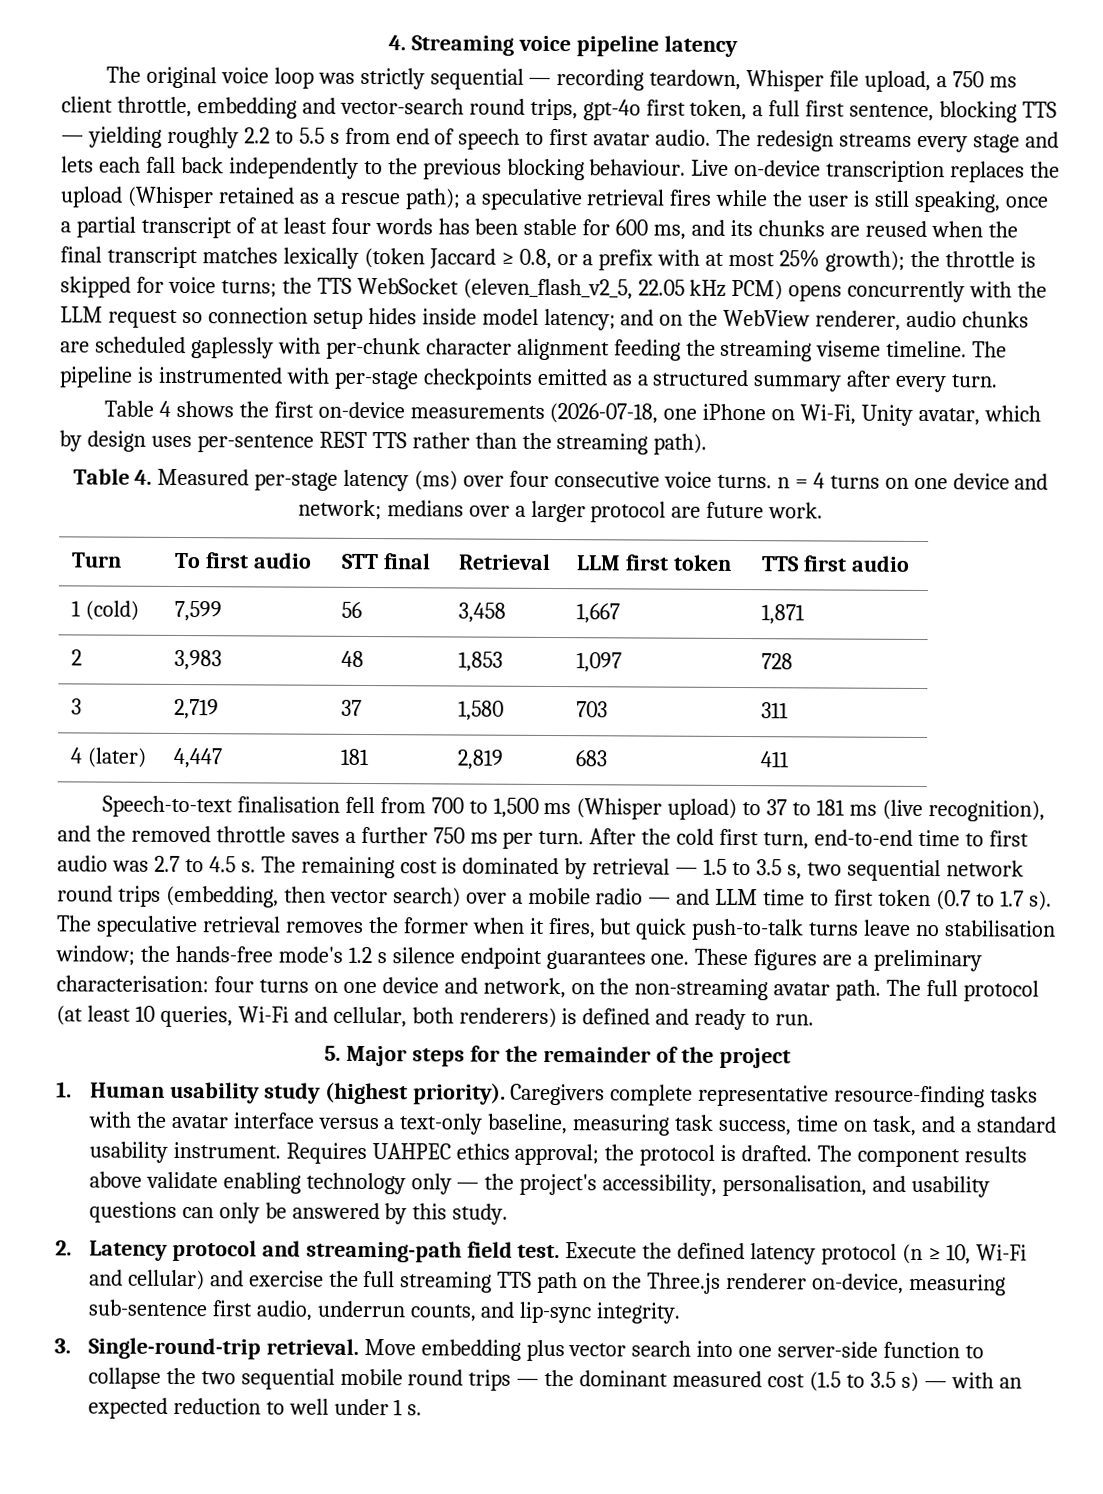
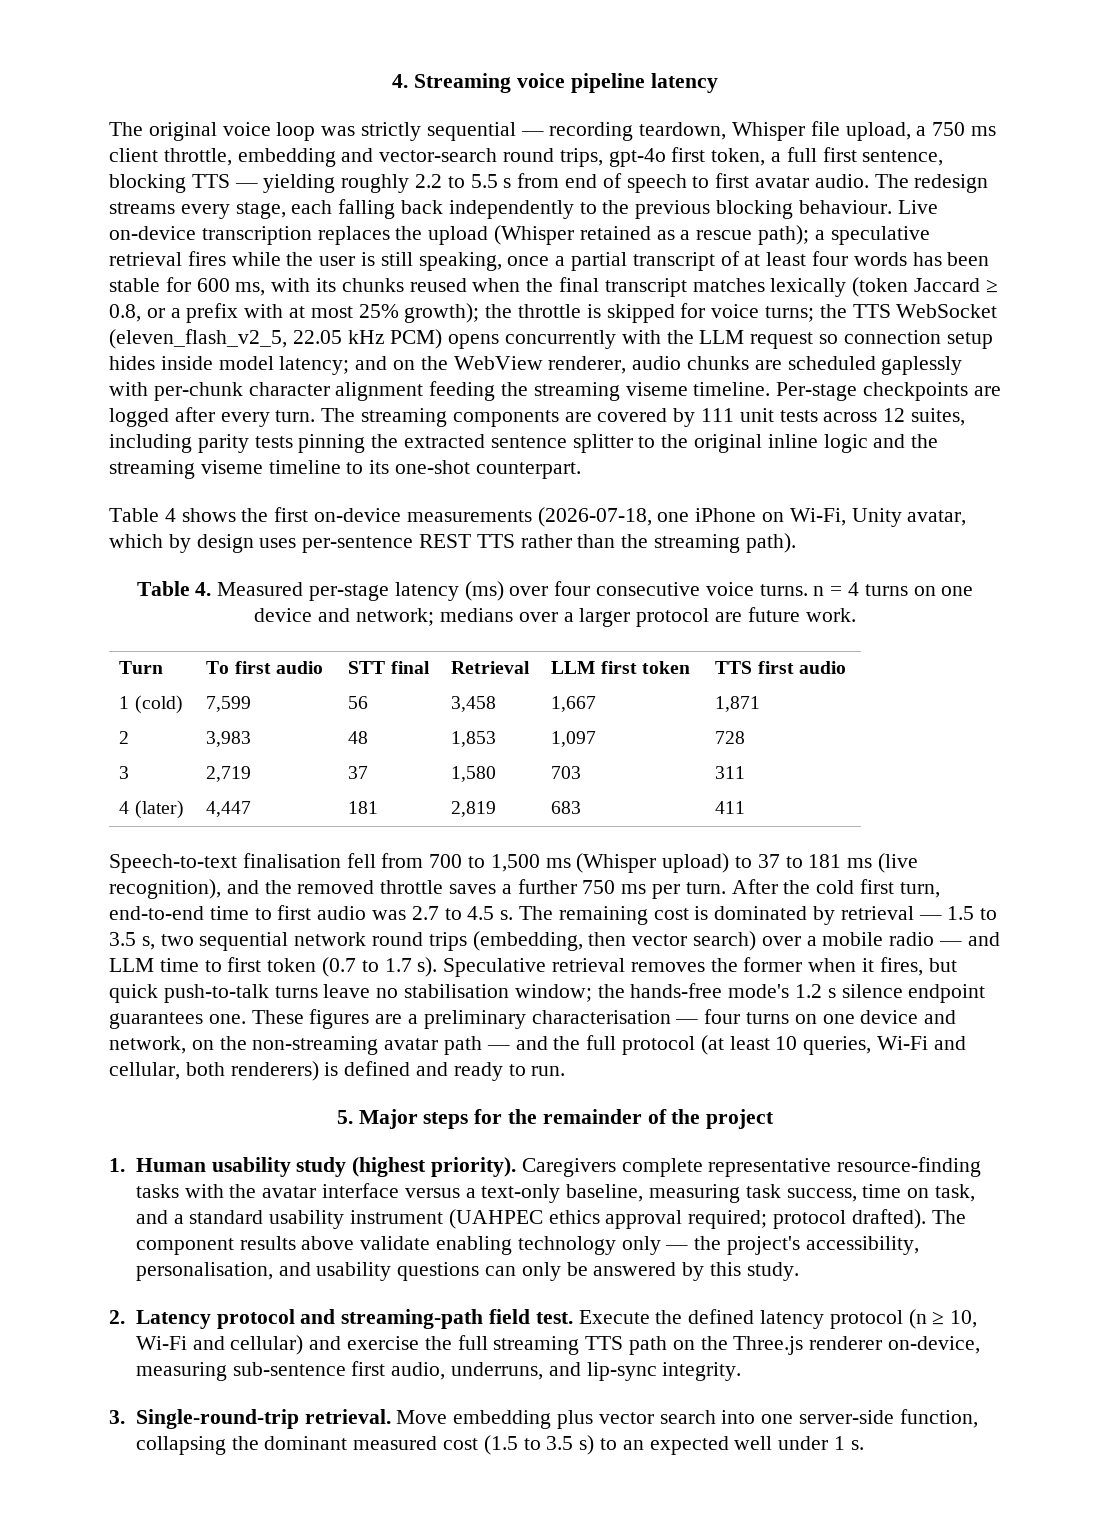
- The redesign streams every stage and lets each fall back independently to the previous blocking behaviour.
+ The redesign streams every stage, each falling back independently to the previous blocking behaviour.
- a speculative retrieval fires while the user is still speaking, once a partial transcript of at least four words has been stable for 600 ms, and its chunks are reused when the final transcript matches lexically (token Jaccard ≥ 0.8, or a prefix with at most 25% growth);
+ a speculative retrieval fires while the user is still speaking, once a partial transcript of at least four words has been stable for 600 ms, with its chunks reused when the final transcript matches lexically (token Jaccard ≥ 0.8, or a prefix with at most 25% growth);
- The pipeline is instrumented with per-stage checkpoints emitted as a structured summary after every turn.
+ Per-stage checkpoints are logged after every turn. The streaming components are covered by 111 unit tests across 12 suites, including parity tests pinning the extracted sentence splitter to the original inline logic and the streaming viseme timeline to its one-shot counterpart.
- The speculative retrieval removes the former when it fires, but quick push-to-talk turns leave no stabilisation window; the hands-free mode's 1.2 s silence endpoint guarantees one.
+ Speculative retrieval removes the former when it fires, but quick push-to-talk turns leave no stabilisation window; the hands-free mode's 1.2 s silence endpoint guarantees one.
- These figures are a preliminary characterisation: four turns on one device and network, on the non-streaming avatar path. The full protocol (at least 10 queries, Wi-Fi and cellular, both renderers) is defined and ready to run.
+ These figures are a preliminary characterisation — four turns on one device and network, on the non-streaming avatar path — and the full protocol (at least 10 queries, Wi-Fi and cellular, both renderers) is defined and ready to run.
- Caregivers complete representative resource-finding tasks with the avatar interface versus a text-only baseline, measuring task success, time on task, and a standard usability instrument. Requires UAHPEC ethics approval; the protocol is drafted.
+ Caregivers complete representative resource-finding tasks with the avatar interface versus a text-only baseline, measuring task success, time on task, and a standard usability instrument (UAHPEC ethics approval required; protocol drafted).
- Execute the defined latency protocol (n ≥ 10, Wi-Fi and cellular) and exercise the full streaming TTS path on the Three.js renderer on-device, measuring sub-sentence first audio, underrun counts, and lip-sync integrity.
+ Execute the defined latency protocol (n ≥ 10, Wi-Fi and cellular) and exercise the full streaming TTS path on the Three.js renderer on-device, measuring sub-sentence first audio, underruns, and lip-sync integrity.
- Move embedding plus vector search into one server-side function to collapse the two sequential mobile round trips — the dominant measured cost (1.5 to 3.5 s) — with an expected reduction to well under 1 s.
+ Move embedding plus vector search into one server-side function, collapsing the dominant measured cost (1.5 to 3.5 s) to an expected well under 1 s.

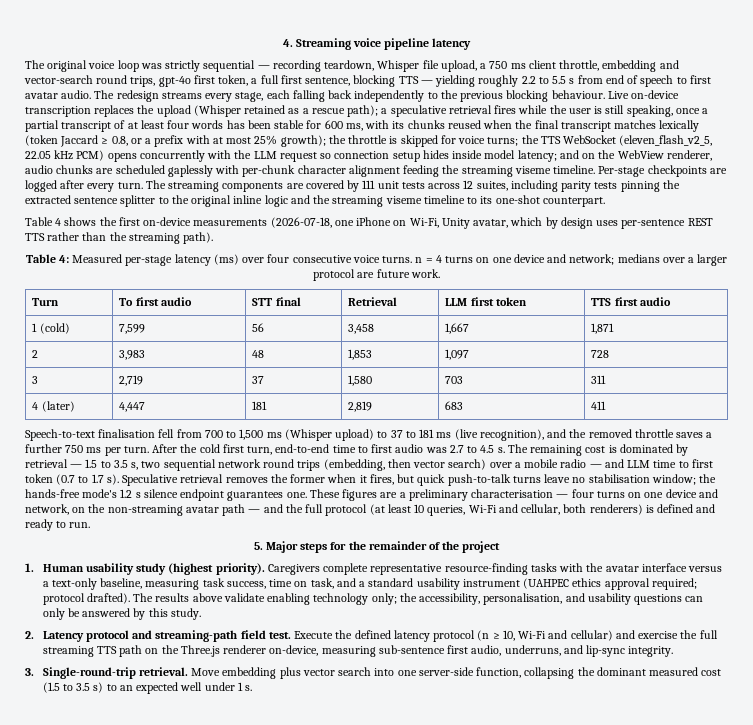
- Table 4. Measured per-stage latency (ms) over four consecutive voice turns. n = 4 turns on one device and network; medians over a larger protocol are future work.
+ Table 4: Measured per-stage latency (ms) over four consecutive voice turns. n = 4 turns on one device and network; medians over a larger protocol are future work.
- The component results above validate enabling technology only — the project's accessibility, personalisation, and usability questions can only be answered by this study.
+ The results above validate enabling technology only; the accessibility, personalisation, and usability questions can only be answered by this study.

